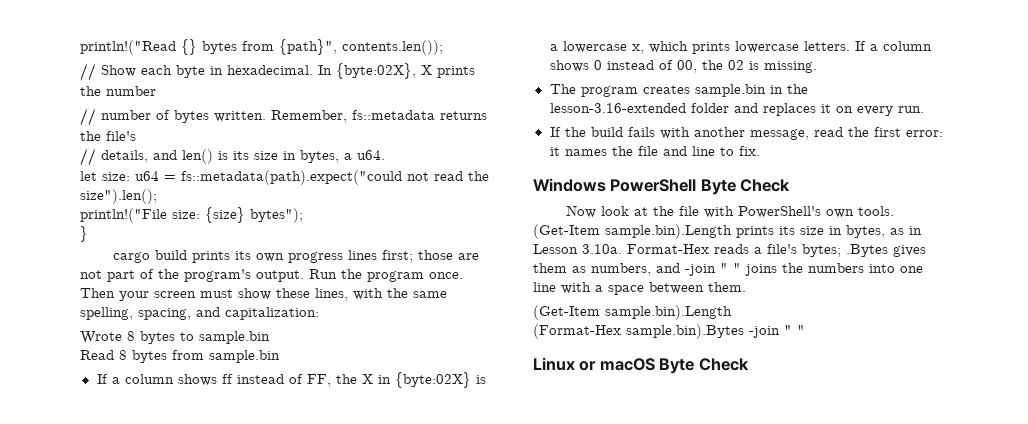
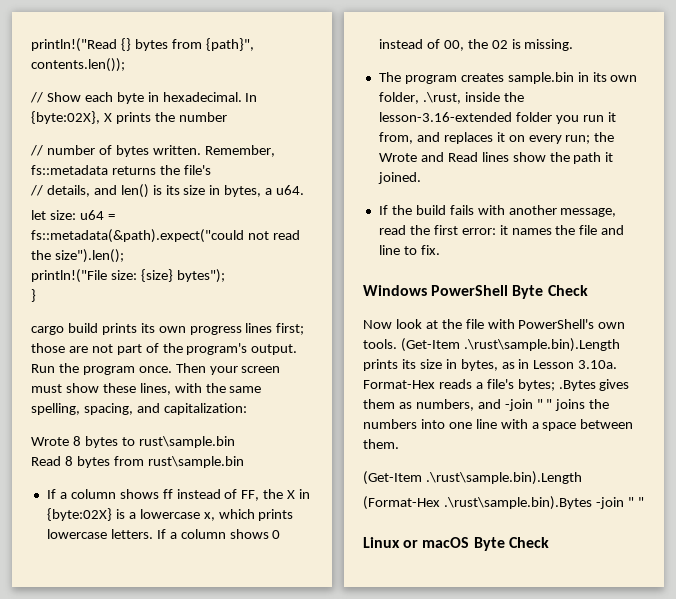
- let size: u64 = fs::metadata(path).expect("could not read the size").len();
+ let size: u64 = fs::metadata(&path).expect("could not read the size").len();
- Wrote 8 bytes to sample.bin
+ Wrote 8 bytes to rust\sample.bin
- Read 8 bytes from sample.bin
+ Read 8 bytes from rust\sample.bin
- The program creates sample.bin in the lesson-3.16-extended folder and replaces it on every run.
+ The program creates sample.bin in its own folder, .\rust, inside the lesson-3.16-extended folder you run it from, and replaces it on every run; the Wrote and Read lines show the path it joined.
- (Get-Item sample.bin).Length prints its size in bytes, as in Lesson 3.10a. Format-Hex reads a file's bytes; .Bytes gives them as numbers, and -join " " joins the numbers into one line with a space between them.
- (Get-Item sample.bin).Length
+ (Get-Item .\rust\sample.bin).Length prints its size in bytes, as in Lesson 3.10a. Format-Hex reads a file's bytes; .Bytes gives them as numbers, and -join " " joins the numbers into one line with a space between them.
+ (Get-Item .\rust\sample.bin).Length
- (Format-Hex sample.bin).Bytes -join " "
+ (Format-Hex .\rust\sample.bin).Bytes -join " "

